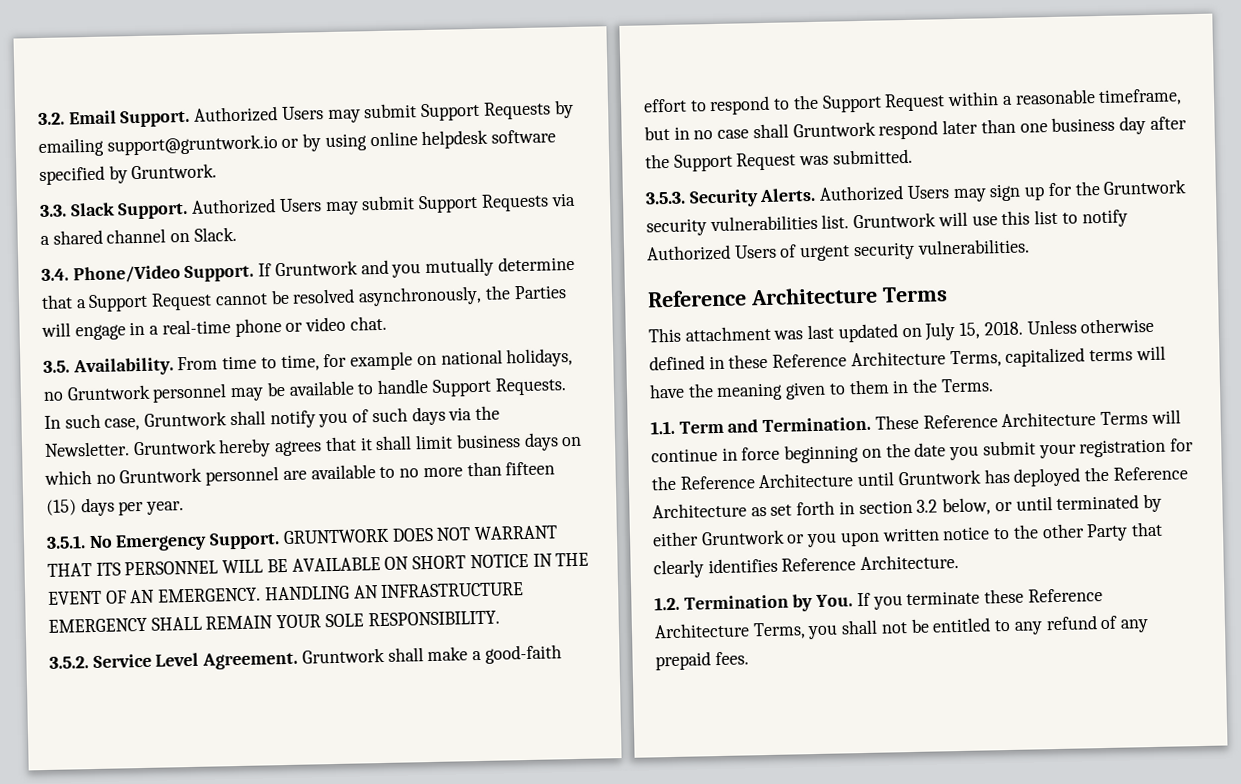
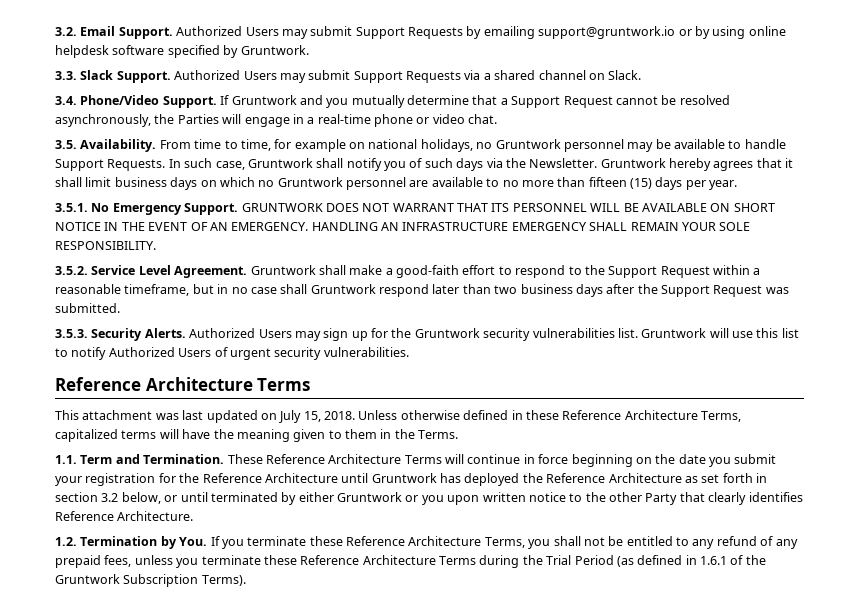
- Gruntwork shall make a good-faith effort to respond to the Support Request within a reasonable timeframe, but in no case shall Gruntwork respond later than one business day after the Support Request was submitted.
+ Gruntwork shall make a good-faith effort to respond to the Support Request within a reasonable timeframe, but in no case shall Gruntwork respond later than two business days after the Support Request was submitted.
- 1.2. Termination by You. If you terminate these Reference Architecture Terms, you shall not be entitled to any refund of any prepaid fees.
+ 1.2. Termination by You. If you terminate these Reference Architecture Terms, you shall not be entitled to any refund of any prepaid fees, unless you terminate these Reference Architecture Terms during the Trial Period (as defined in 1.6.1 of the Gruntwork Subscription Terms).

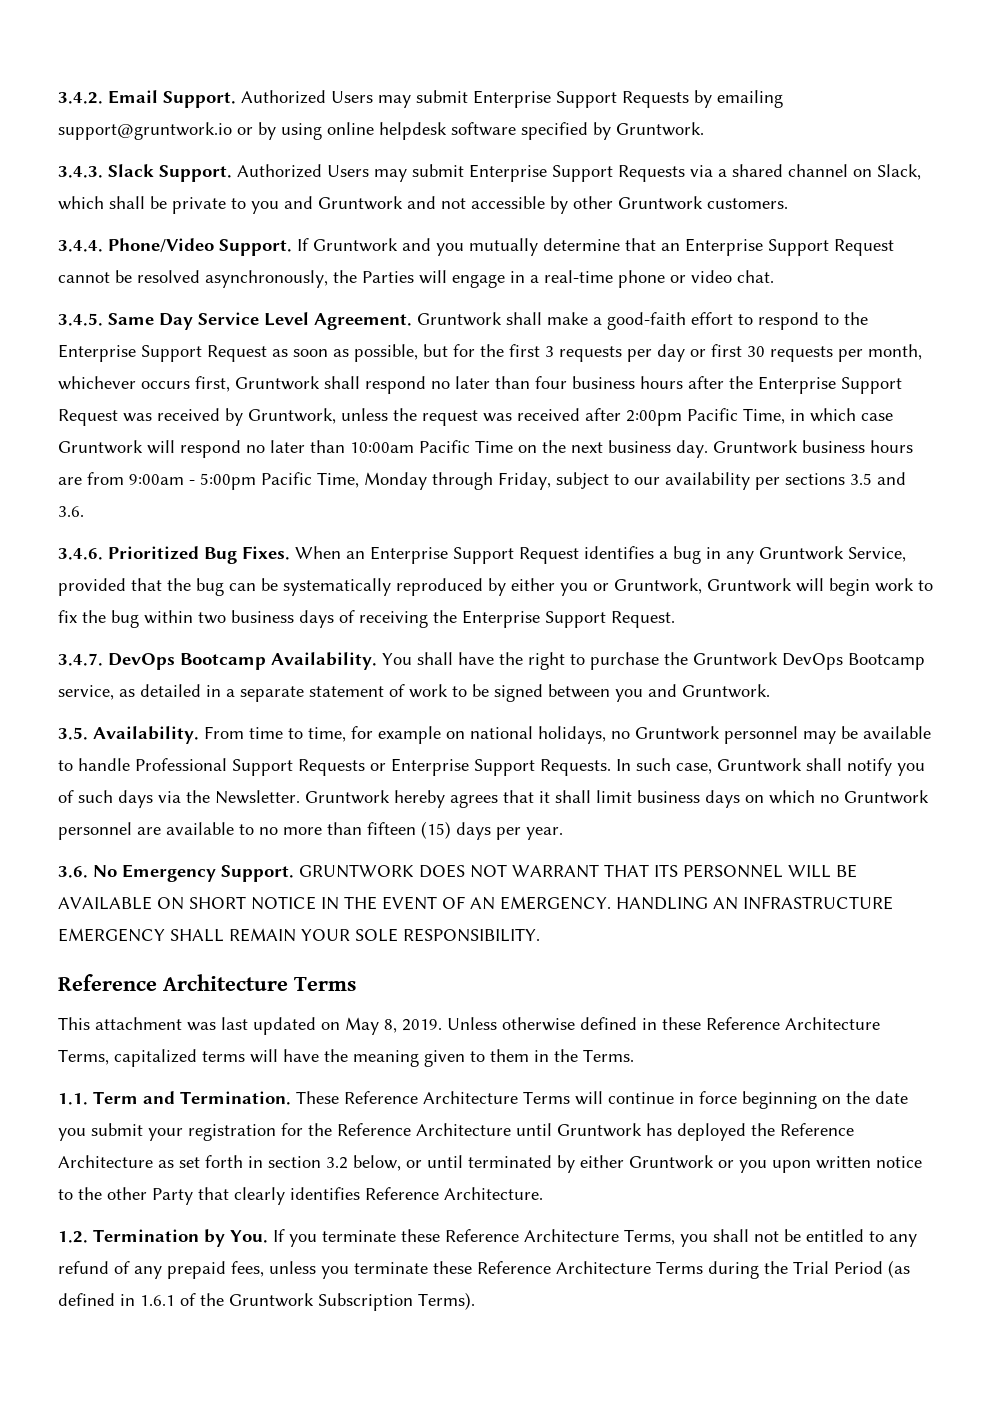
- 3.2. Email Support.
+ 3.4.2. Email Support.
- Authorized Users may submit Support Requests by emailing support@gruntwork.io or by using online helpdesk software specified by Gruntwork.
+ Authorized Users may submit Enterprise Support Requests by emailing support@gruntwork.io or by using online helpdesk software specified by Gruntwork.
- 3.3. Slack Support.
+ 3.4.3. Slack Support.
- Authorized Users may submit Support Requests via a shared channel on Slack.
- 3.4. Phone/Video Support.
+ Authorized Users may submit Enterprise Support Requests via a shared channel on Slack, which shall be private to you and Gruntwork and not accessible by other Gruntwork customers.
+ 3.4.4. Phone/Video Support.
- If Gruntwork and you mutually determine that a Support Request cannot be resolved asynchronously, the Parties will engage in a real-time phone or video chat.
+ If Gruntwork and you mutually determine that an Enterprise Support Request cannot be resolved asynchronously, the Parties will engage in a real-time phone or video chat.
+ 3.4.5. Same Day Service Level Agreement. Gruntwork shall make a good-faith effort to respond to the Enterprise Support Request as soon as possible, but for the first 3 requests per day or first 30 requests per month, whichever occurs first, Gruntwork shall respond no later than four business hours after the Enterprise Support Request was received by Gruntwork, unless the request was received after 2:00pm Pacific Time, in which case Gruntwork will respond no later than 10:00am Pacific Time on the next business day. Gruntwork business hours are from 9:00am - 5:00pm Pacific Time, Monday through Friday, subject to our availability per sections 3.5 and 3.6.
+ 3.4.6. Prioritized Bug Fixes. When an Enterprise Support Request identifies a bug in any Gruntwork Service, provided that the bug can be systematically reproduced by either you or Gruntwork, Gruntwork will begin work to fix the bug within two business days of receiving the Enterprise Support Request.
+ 3.4.7. DevOps Bootcamp Availability. You shall have the right to purchase the Gruntwork DevOps Bootcamp service, as detailed in a separate statement of work to be signed between you and Gruntwork.
- From time to time, for example on national holidays, no Gruntwork personnel may be available to handle Support Requests.
+ From time to time, for example on national holidays, no Gruntwork personnel may be available to handle Professional Support Requests or Enterprise Support Requests.
- 3.5.1. No Emergency Support.
+ 3.6. No Emergency Support.
- 3.5.2. Service Level Agreement. Gruntwork shall make a good-faith effort to respond to the Support Request within a reasonable timeframe, but in no case shall Gruntwork respond later than two business days after the Support Request was submitted.
- 3.5.3. Security Alerts. Authorized Users may sign up for the Gruntwork security vulnerabilities list. Gruntwork will use this list to notify Authorized Users of urgent security vulnerabilities.
- This attachment was last updated on July 15, 2018.
+ This attachment was last updated on May 8, 2019.

